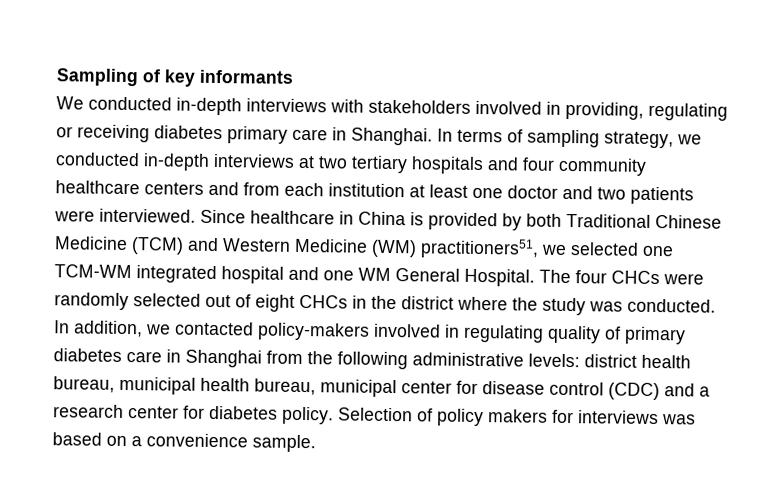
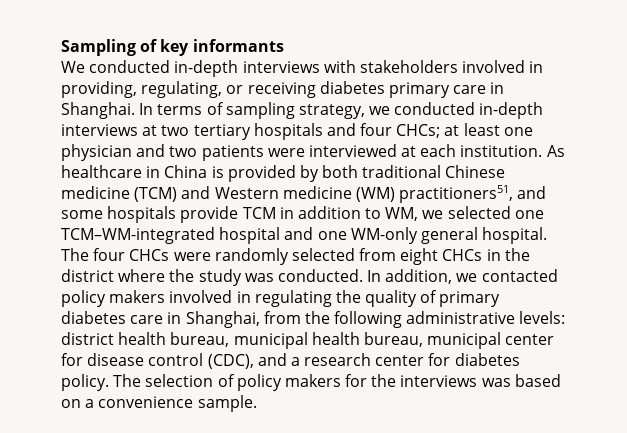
- We conducted in-depth interviews with stakeholders involved in providing, regulating or receiving diabetes primary care in Shanghai.
+ We conducted in-depth interviews with stakeholders involved in providing, regulating, or receiving diabetes primary care in Shanghai.
- In terms of sampling strategy, we conducted in-depth interviews at two tertiary hospitals and four community healthcare centers and from each institution at least one doctor and two patients were interviewed. Since healthcare in China is provided by both Traditional Chinese Medicine (TCM) and Western Medicine (WM) practitioners51, we selected one TCM-WM integrated hospital and one WM General Hospital.
+ In terms of sampling strategy, we conducted in-depth interviews at two tertiary hospitals and four CHCs; at least one physician and two patients were interviewed at each institution. As healthcare in China is provided by both traditional Chinese medicine (TCM) and Western medicine (WM) practitioners51, and some hospitals provide TCM in addition to WM, we selected one TCM–WM-integrated hospital and one WM-only general hospital.
- The four CHCs were randomly selected out of eight CHCs in the district where the study was conducted.
+ The four CHCs were randomly selected from eight CHCs in the district where the study was conducted.
- In addition, we contacted policy-makers involved in regulating quality of primary diabetes care in Shanghai from the following administrative levels: district health bureau, municipal health bureau, municipal center for disease control (CDC) and a research center for diabetes policy.
+ In addition, we contacted policy makers involved in regulating the quality of primary diabetes care in Shanghai, from the following administrative levels: district health bureau, municipal health bureau, municipal center for disease control (CDC), and a research center for diabetes policy.
- Selection of policy makers for interviews was based on a convenience sample.
+ The selection of policy makers for the interviews was based on a convenience sample.

